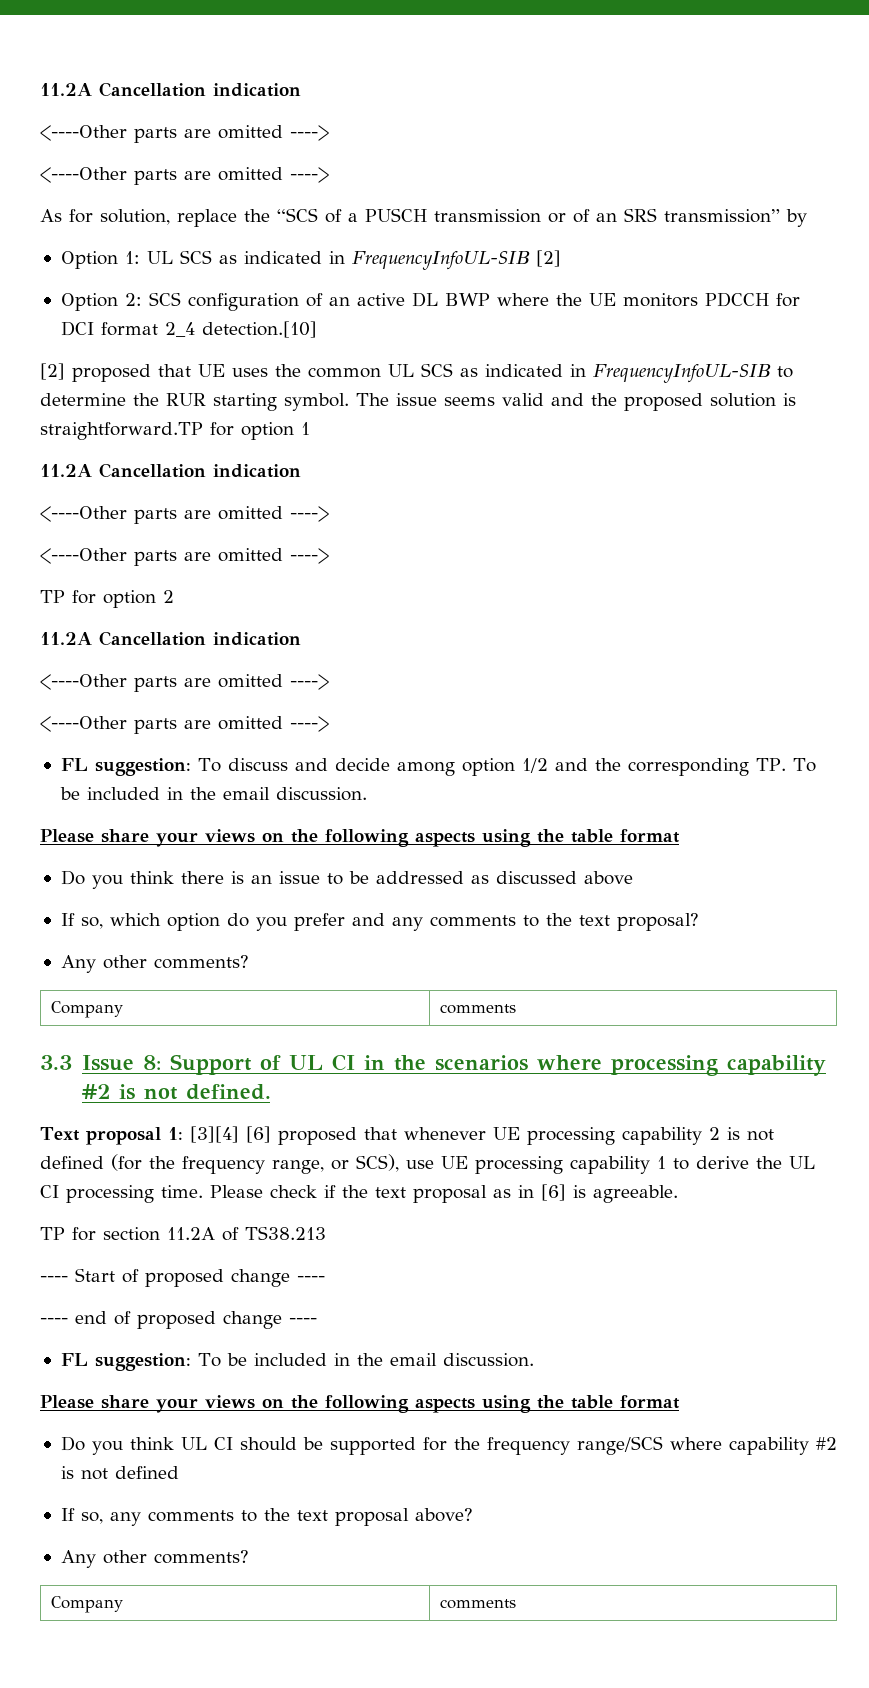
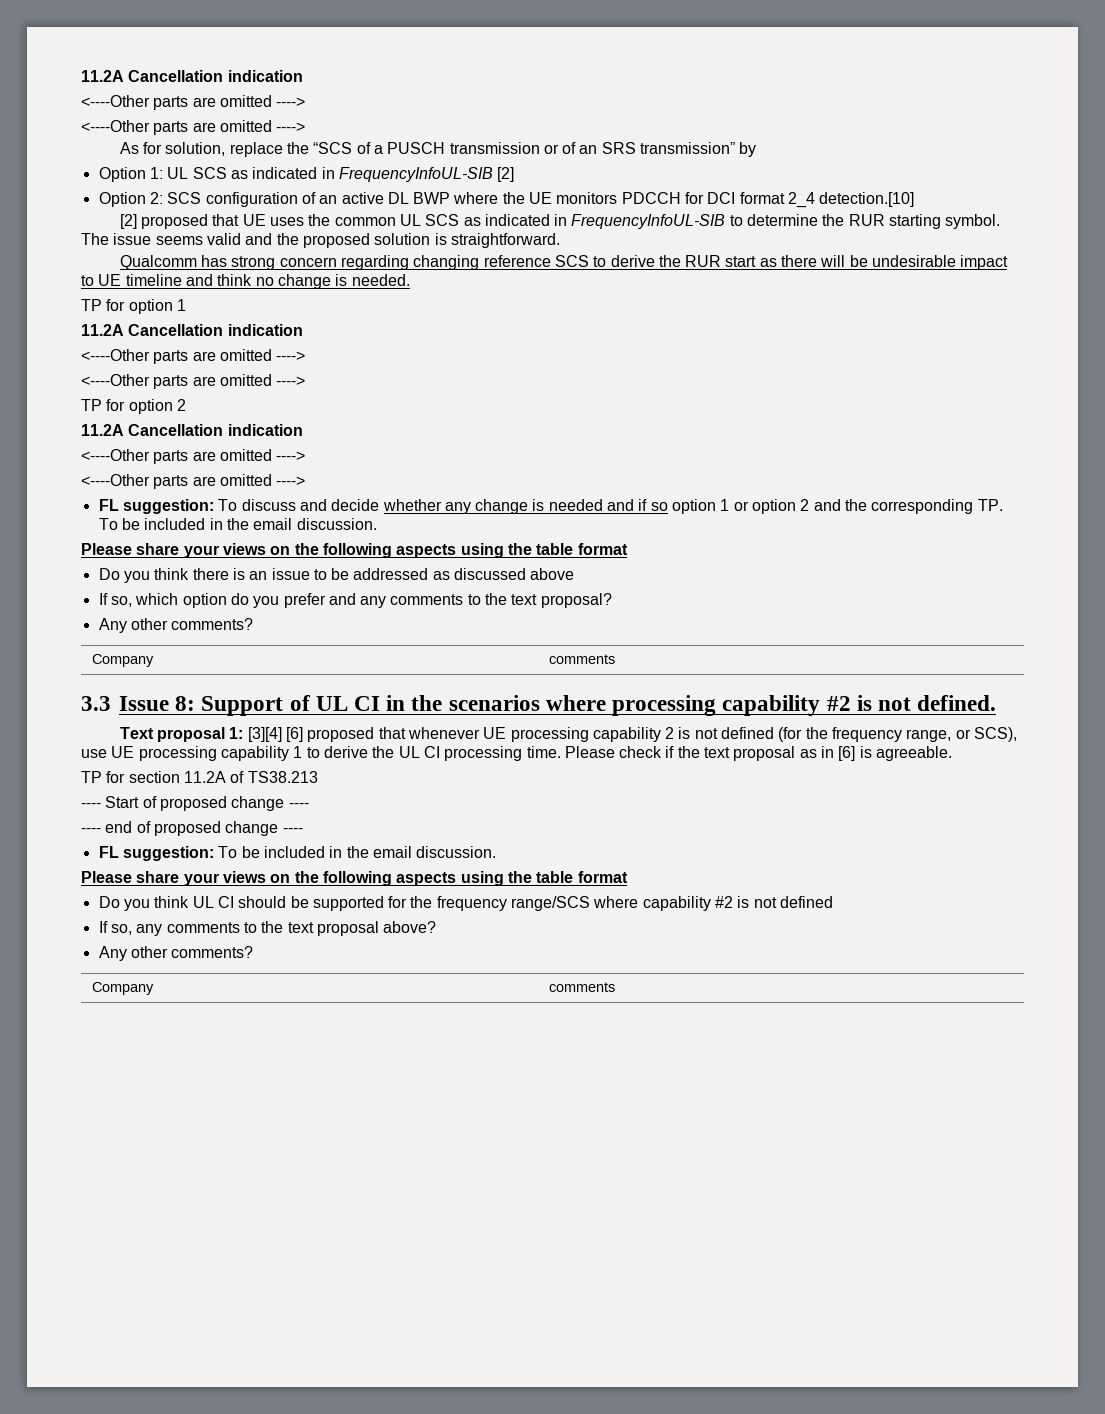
- The issue seems valid and the proposed solution is straightforward.TP for option 1
+ The issue seems valid and the proposed solution is straightforward.
+ Qualcomm has strong concern regarding changing reference SCS to derive the RUR start as there will be undesirable impact to UE timeline and think no change is needed.
+ TP for option 1
- FL suggestion: To discuss and decide among option 1/2 and the corresponding TP. To be included in the email discussion.
+ FL suggestion: To discuss and decide whether any change is needed and if so option 1 or option 2 and the corresponding TP. To be included in the email discussion.

